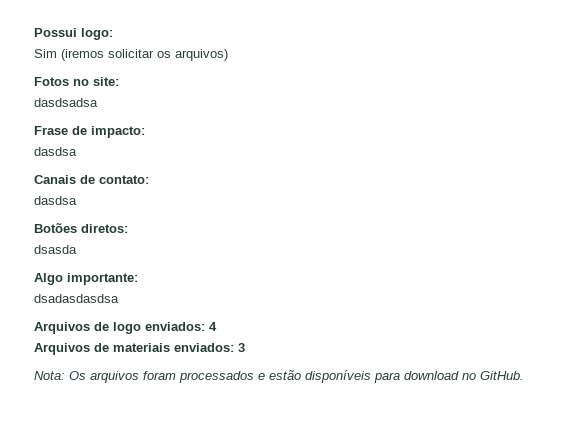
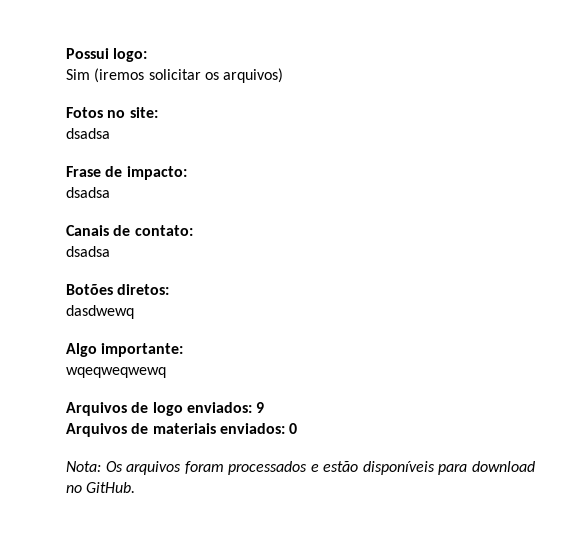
  Fotos no site:
- dasdsadsa
+ dsadsa
  Frase de impacto:
- dasdsa
+ dsadsa
  Canais de contato:
- dasdsa
+ dsadsa
- dsasda
+ dasdwewq
- dsadasdasdsa
+ wqeqweqwewq
- Arquivos de logo enviados: 4
+ Arquivos de logo enviados: 9
- Arquivos de materiais enviados: 3
+ Arquivos de materiais enviados: 0

